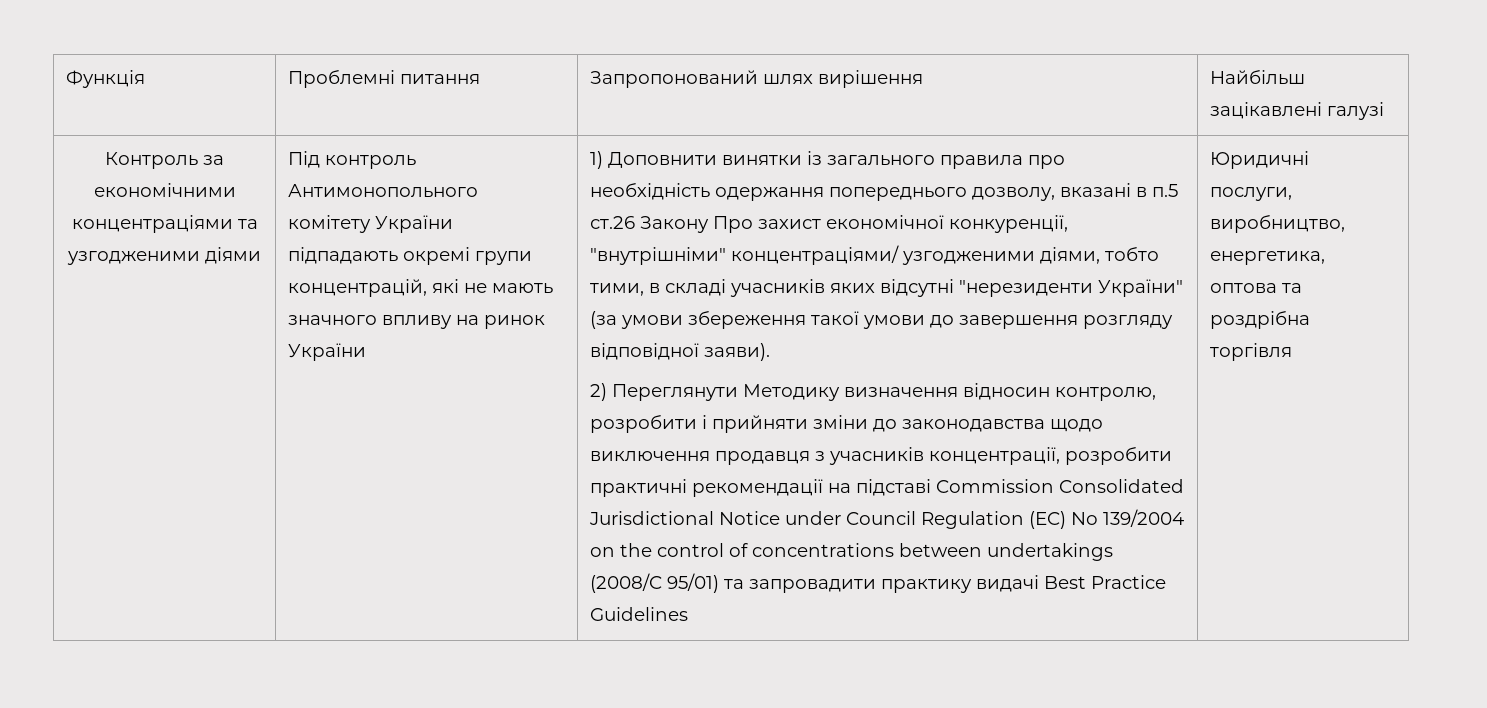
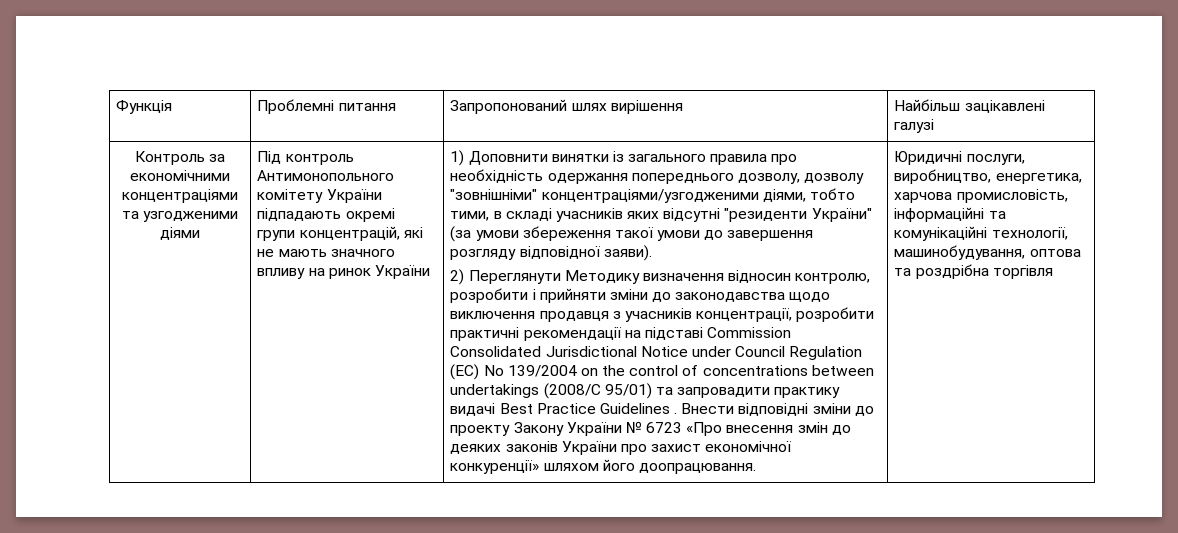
- 1) Доповнити винятки із загального правила про необхідність одержання попереднього дозволу, вказані в п.5 ст.26 Закону Про захист економічної конкуренції, "внутрішніми" концентраціями/ узгодженими діями, тобто тими, в складі учасників яких відсутні "нерезиденти України" (за умови збереження такої умови до завершення розгляду відповідної заяви).
+ 1) Доповнити винятки із загального правила про необхідність одержання попереднього дозволу, дозволу "зовнішніми" концентраціями/узгодженими діями, тобто тими, в складі учасників яких відсутні "резиденти України" (за умови збереження такої умови до завершення розгляду відповідної заяви).
- 2) Переглянути Методику визначення відносин контролю, розробити і прийняти зміни до законодавства щодо виключення продавця з учасників концентрації, розробити практичні рекомендації на підставі Commission Consolidated Jurisdictional Notice under Council Regulation (EC) No 139/2004 on the control of concentrations between undertakings (2008/C 95/01) та запровадити практику видачі Best Practice Guidelines | Юридичні послуги, виробництво, енергетика, оптова та роздрібна торгівля
+ 2) Переглянути Методику визначення відносин контролю, розробити і прийняти зміни до законодавства щодо виключення продавця з учасників концентрації, розробити практичні рекомендації на підставі Commission Consolidated Jurisdictional Notice under Council Regulation (EC) No 139/2004 on the control of concentrations between undertakings (2008/C 95/01) та запровадити практику видачі Best Practice Guidelines . Внести відповідні зміни до проекту Закону України № 6723 «Про внесення змін до деяких законів України про захист економічної конкуренції» шляхом його доопрацювання. | Юридичні послуги, виробництво, енергетика, харчова промисловість, інформаційні та комунікаційні технології, машинобудування, оптова та роздрібна торгівля

